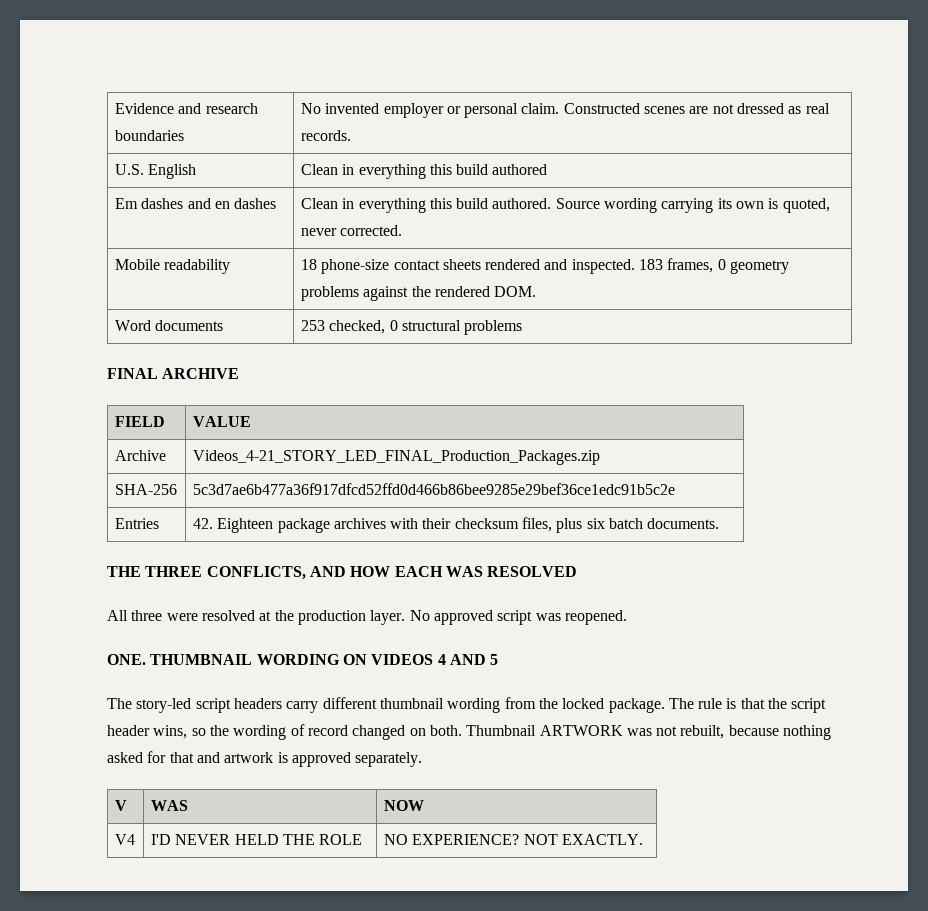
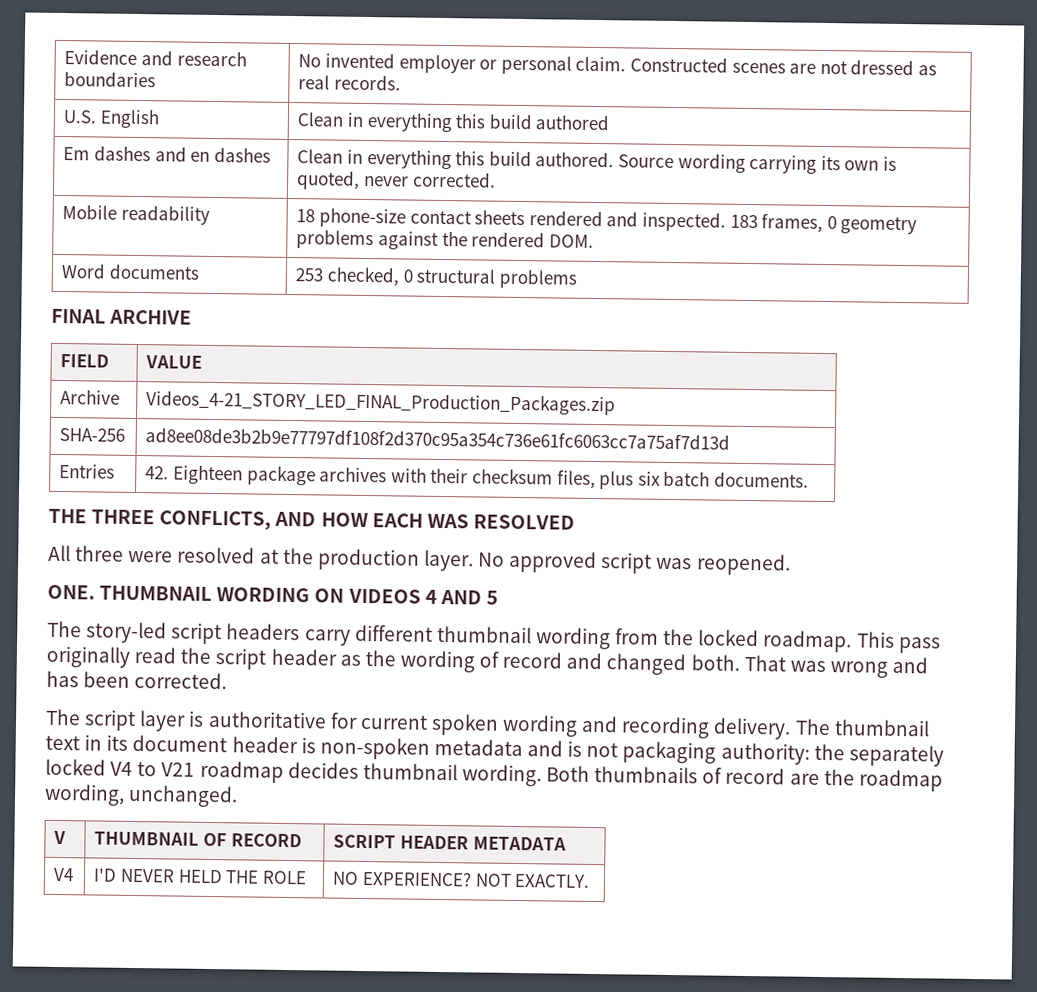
- SHA-256 | 5c3d7ae6b477a36f917dfcd52ffd0d466b86bee9285e29bef36ce1edc91b5c2e
+ SHA-256 | ad8ee08de3b2b9e77797df108f2d370c95a354c736e61fc6063cc7a75af7d13d
- The story-led script headers carry different thumbnail wording from the locked package. The rule is that the script header wins, so the wording of record changed on both. Thumbnail ARTWORK was not rebuilt, because nothing asked for that and artwork is approved separately.
- V | WAS | NOW
+ The story-led script headers carry different thumbnail wording from the locked roadmap. This pass originally read the script header as the wording of record and changed both. That was wrong and has been corrected.
+ The script layer is authoritative for current spoken wording and recording delivery. The thumbnail text in its document header is non-spoken metadata and is not packaging authority: the separately locked V4 to V21 roadmap decides thumbnail wording. Both thumbnails of record are the roadmap wording, unchanged.
+ V | THUMBNAIL OF RECORD | SCRIPT HEADER METADATA

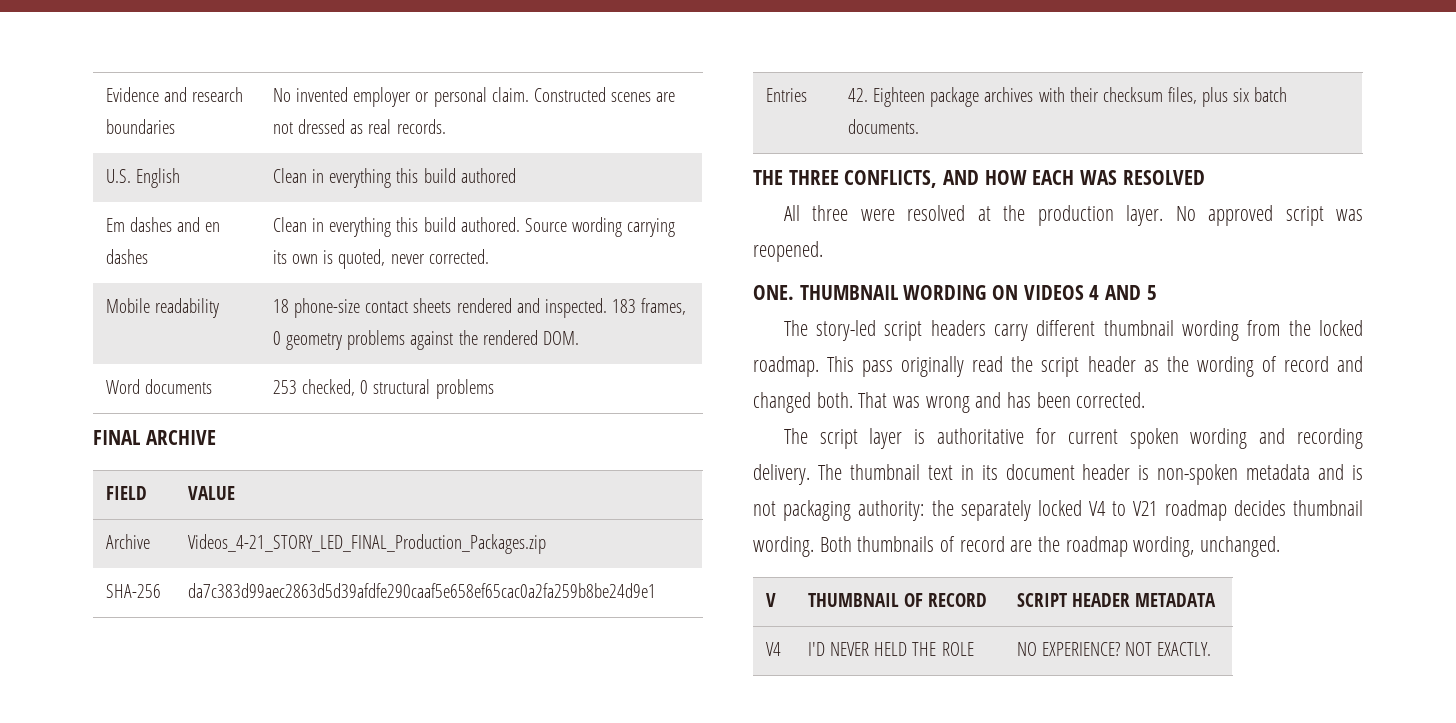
- SHA-256 | ad8ee08de3b2b9e77797df108f2d370c95a354c736e61fc6063cc7a75af7d13d
+ SHA-256 | da7c383d99aec2863d5d39afdfe290caaf5e658ef65cac0a2fa259b8be24d9e1

